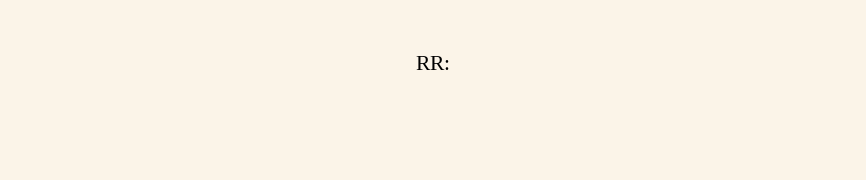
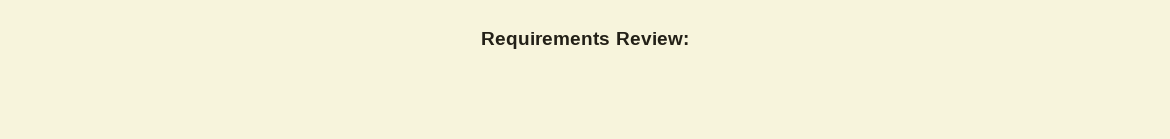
- RR:
+ Requirements Review:

